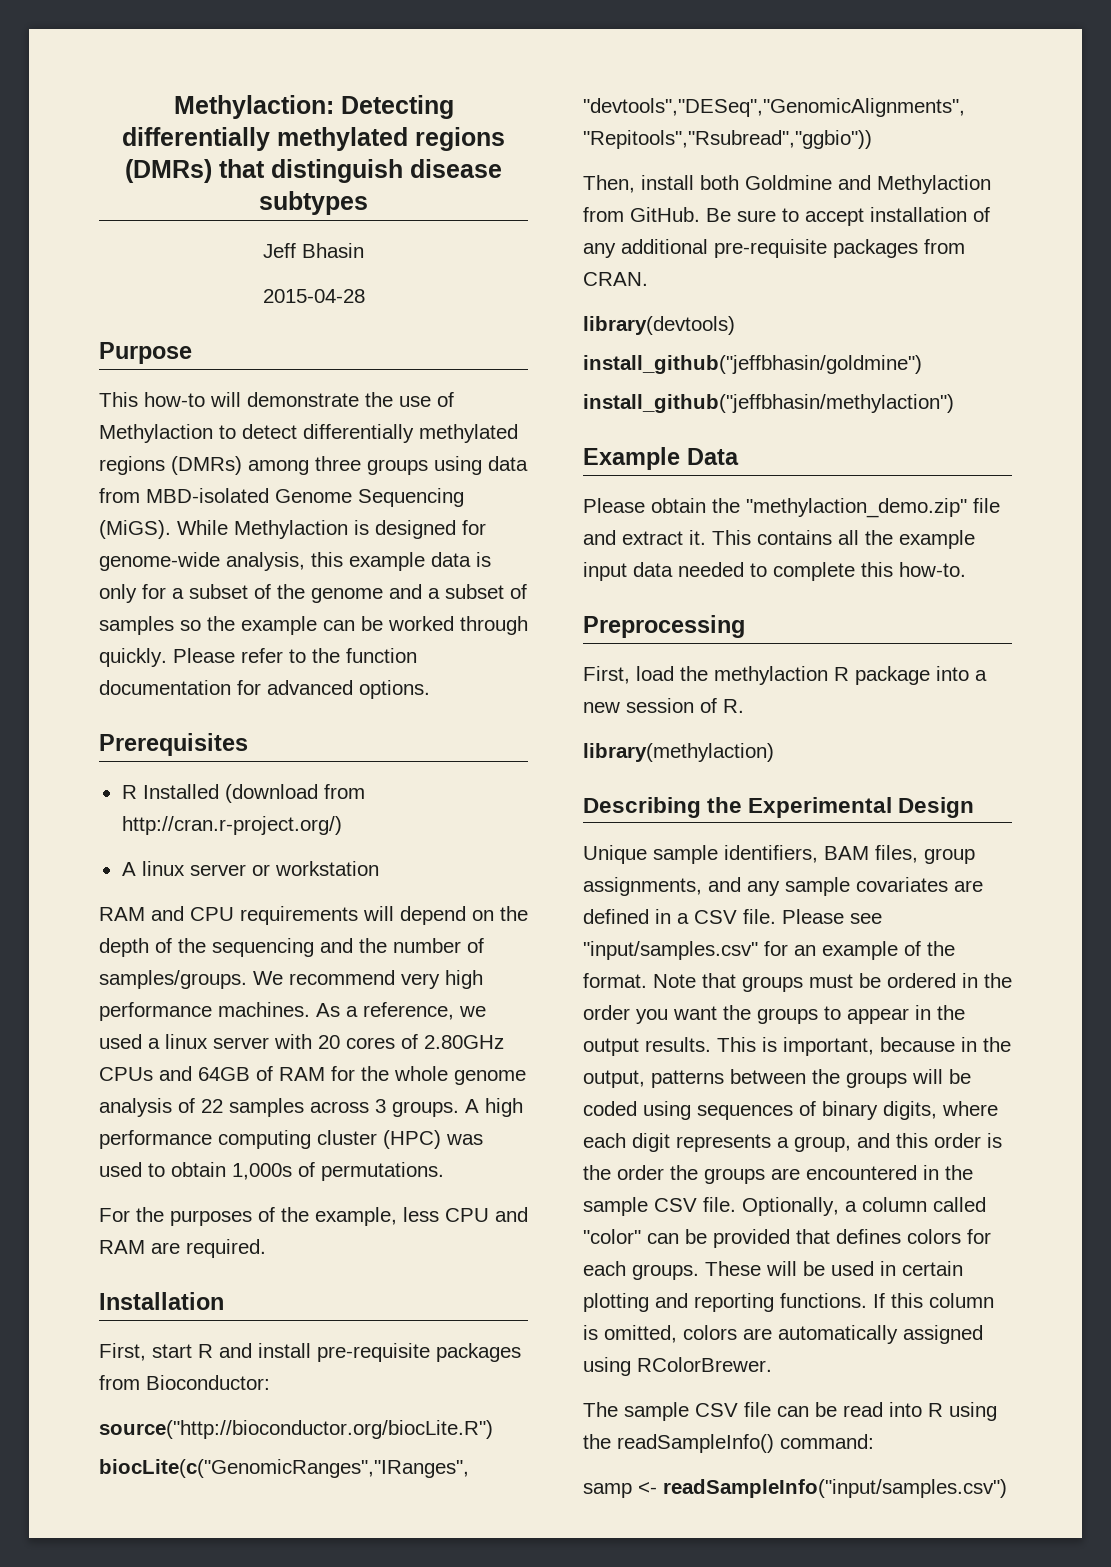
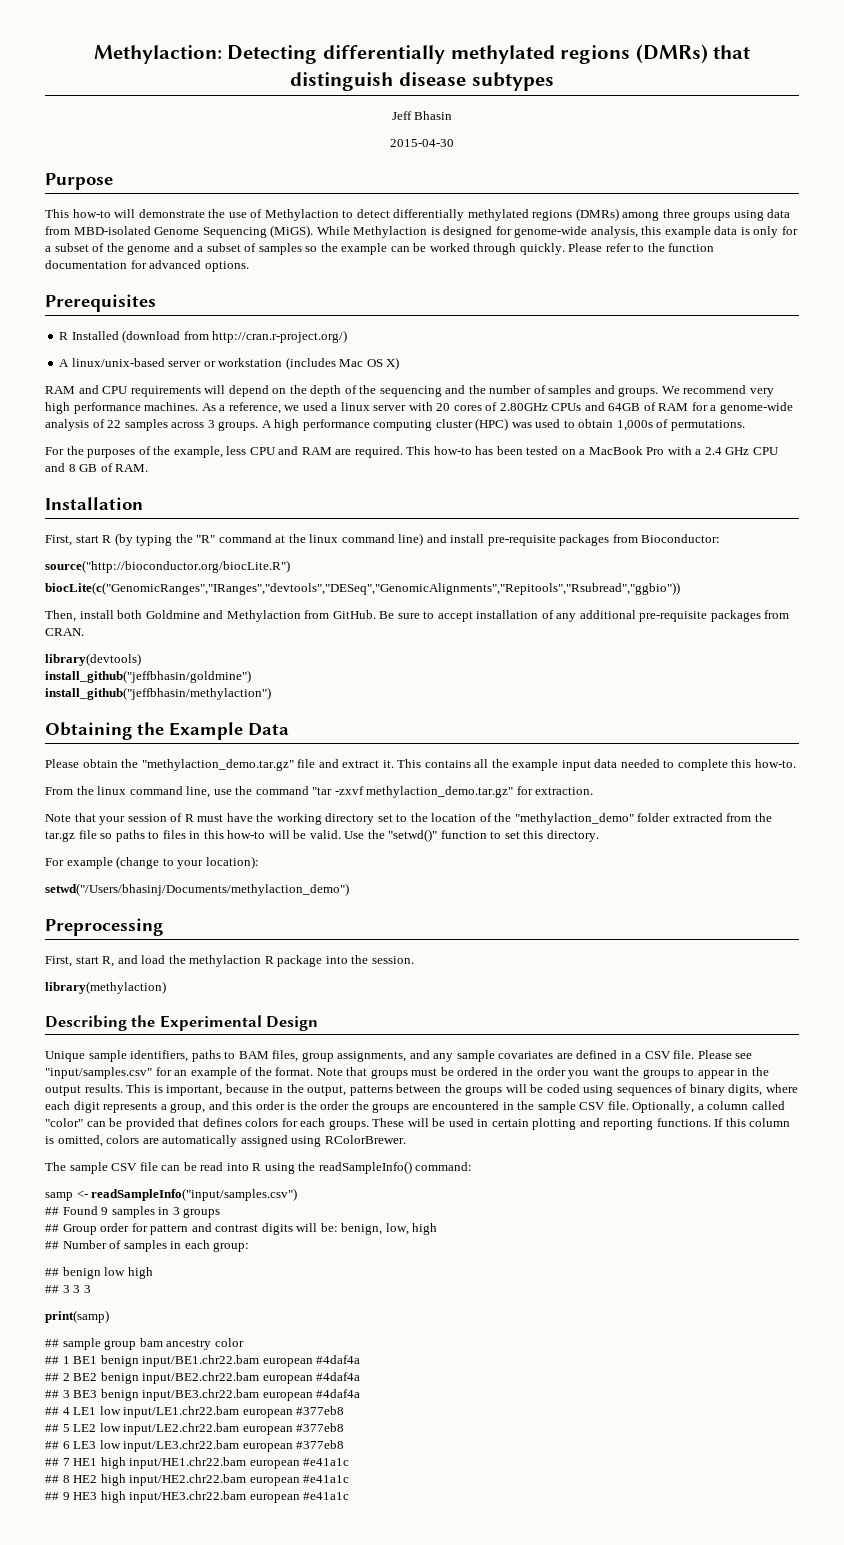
- 2015-04-28
+ 2015-04-30
- A linux server or workstation
+ A linux/unix-based server or workstation (includes Mac OS X)
- RAM and CPU requirements will depend on the depth of the sequencing and the number of samples/groups.
+ RAM and CPU requirements will depend on the depth of the sequencing and the number of samples and groups.
- As a reference, we used a linux server with 20 cores of 2.80GHz CPUs and 64GB of RAM for the whole genome analysis of 22 samples across 3 groups.
+ As a reference, we used a linux server with 20 cores of 2.80GHz CPUs and 64GB of RAM for a genome-wide analysis of 22 samples across 3 groups.
- For the purposes of the example, less CPU and RAM are required.
+ For the purposes of the example, less CPU and RAM are required. This how-to has been tested on a MacBook Pro with a 2.4 GHz CPU and 8 GB of RAM.
  Installation
- First, start R and install pre-requisite packages from Bioconductor:
+ First, start R (by typing the "R" command at the linux command line) and install pre-requisite packages from Bioconductor:
- Example Data
+ Obtaining the Example Data
- Please obtain the "methylaction_demo.zip" file and extract it.
+ Please obtain the "methylaction_demo.tar.gz" file and extract it.
+ From the linux command line, use the command "tar -zxvf methylaction_demo.tar.gz" for extraction.
+ Note that your session of R must have the working directory set to the location of the "methylaction_demo" folder extracted from the tar.gz file so paths to files in this how-to will be valid. Use the "setwd()" function to set this directory.
+ For example (change to your location):
+ setwd("/Users/bhasinj/Documents/methylaction_demo")
- First, load the methylaction R package into a new session of R.
+ First, start R, and load the methylaction R package into the session.
- Unique sample identifiers, BAM files, group assignments, and any sample covariates are defined in a CSV file.
+ Unique sample identifiers, paths to BAM files, group assignments, and any sample covariates are defined in a CSV file.
+ ## Found 9 samples in 3 groups
+ ## Group order for pattern and contrast digits will be: benign, low, high
+ ## Number of samples in each group:
+ ## benign low high
+ ## 3 3 3
+ print(samp)
+ ## sample group bam ancestry color
+ ## 1 BE1 benign input/BE1.chr22.bam european #4daf4a
+ ## 2 BE2 benign input/BE2.chr22.bam european #4daf4a
+ ## 3 BE3 benign input/BE3.chr22.bam european #4daf4a
+ ## 4 LE1 low input/LE1.chr22.bam european #377eb8
+ ## 5 LE2 low input/LE2.chr22.bam european #377eb8
+ ## 6 LE3 low input/LE3.chr22.bam european #377eb8
+ ## 7 HE1 high input/HE1.chr22.bam european #e41a1c
+ ## 8 HE2 high input/HE2.chr22.bam european #e41a1c
+ ## 9 HE3 high input/HE3.chr22.bam european #e41a1c

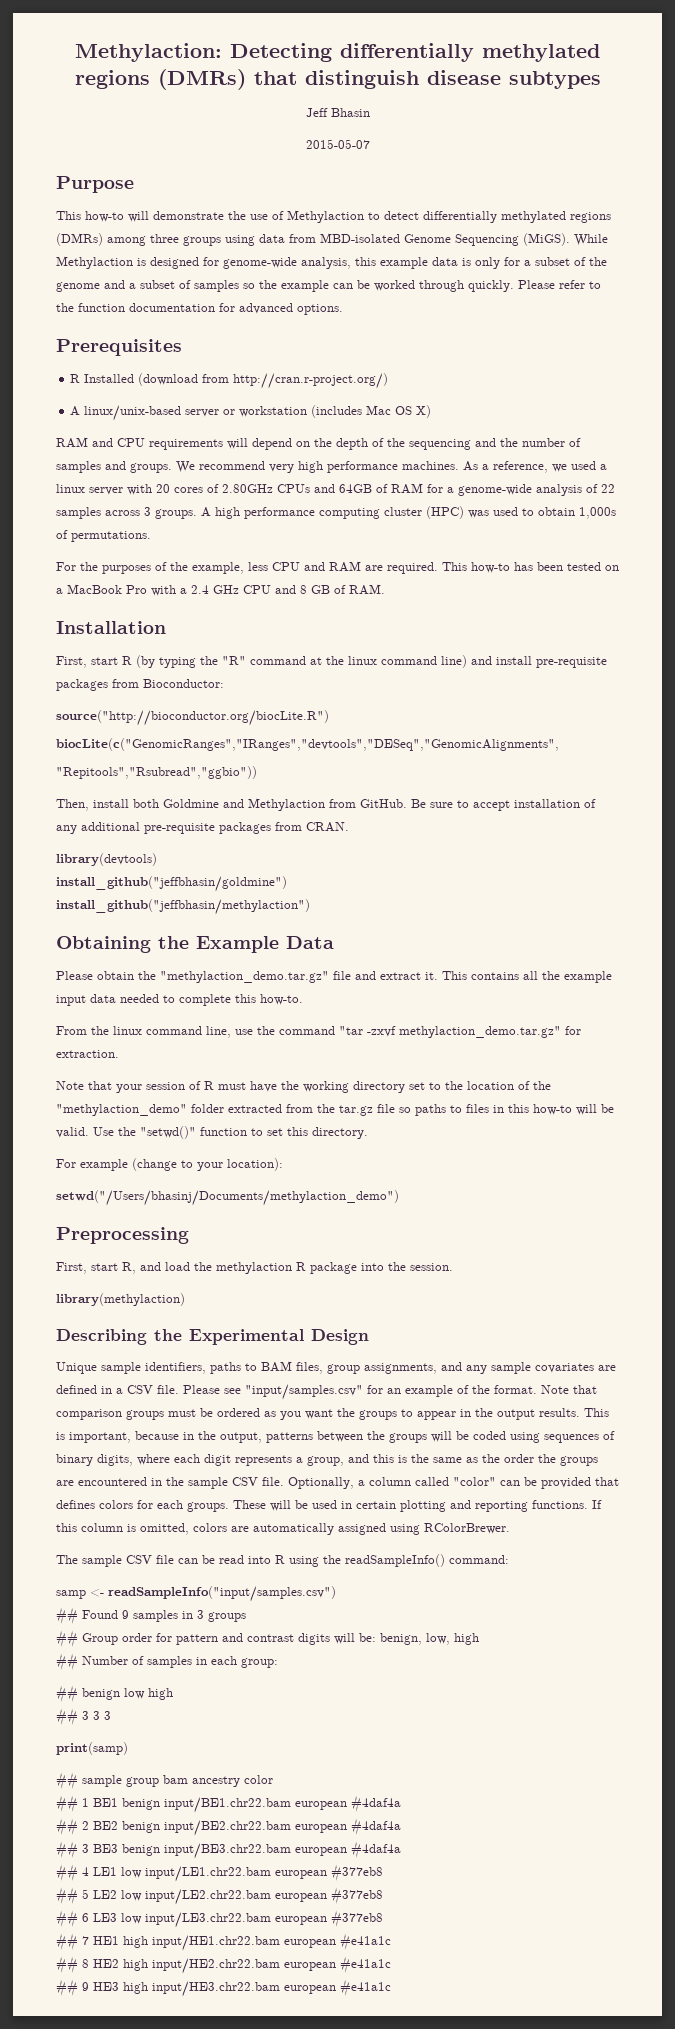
- 2015-04-30
+ 2015-05-07
- biocLite(c("GenomicRanges","IRanges","devtools","DESeq","GenomicAlignments","Repitools","Rsubread","ggbio"))
+ biocLite(c("GenomicRanges","IRanges","devtools","DESeq","GenomicAlignments",
+ "Repitools","Rsubread","ggbio"))
- Note that groups must be ordered in the order you want the groups to appear in the output results.
+ Note that comparison groups must be ordered as you want the groups to appear in the output results.
- This is important, because in the output, patterns between the groups will be coded using sequences of binary digits, where each digit represents a group, and this order is the order the groups are encountered in the sample CSV file.
+ This is important, because in the output, patterns between the groups will be coded using sequences of binary digits, where each digit represents a group, and this is the same as the order the groups are encountered in the sample CSV file.

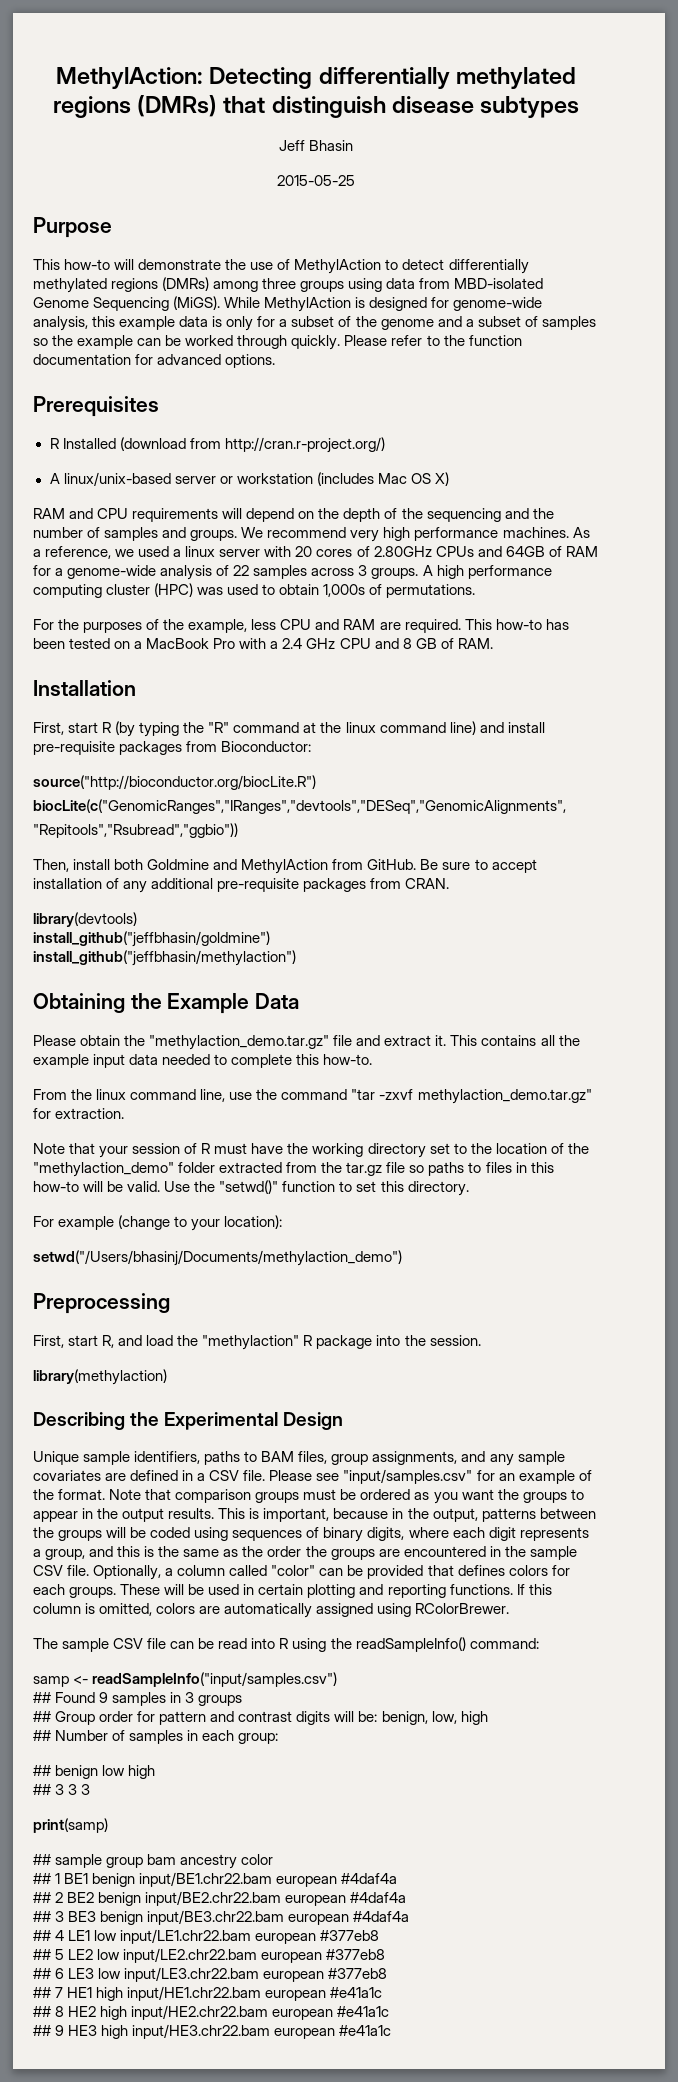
- Methylaction: Detecting differentially methylated regions (DMRs) that distinguish disease subtypes
+ MethylAction: Detecting differentially methylated regions (DMRs) that distinguish disease subtypes
- 2015-05-07
+ 2015-05-25
- This how-to will demonstrate the use of Methylaction to detect differentially methylated regions (DMRs) among three groups using data from MBD-isolated Genome Sequencing (MiGS).
+ This how-to will demonstrate the use of MethylAction to detect differentially methylated regions (DMRs) among three groups using data from MBD-isolated Genome Sequencing (MiGS).
- While Methylaction is designed for genome-wide analysis, this example data is only for a subset of the genome and a subset of samples so the example can be worked through quickly.
+ While MethylAction is designed for genome-wide analysis, this example data is only for a subset of the genome and a subset of samples so the example can be worked through quickly.
- Then, install both Goldmine and Methylaction from GitHub.
+ Then, install both Goldmine and MethylAction from GitHub.
- First, start R, and load the methylaction R package into the session.
+ First, start R, and load the "methylaction" R package into the session.

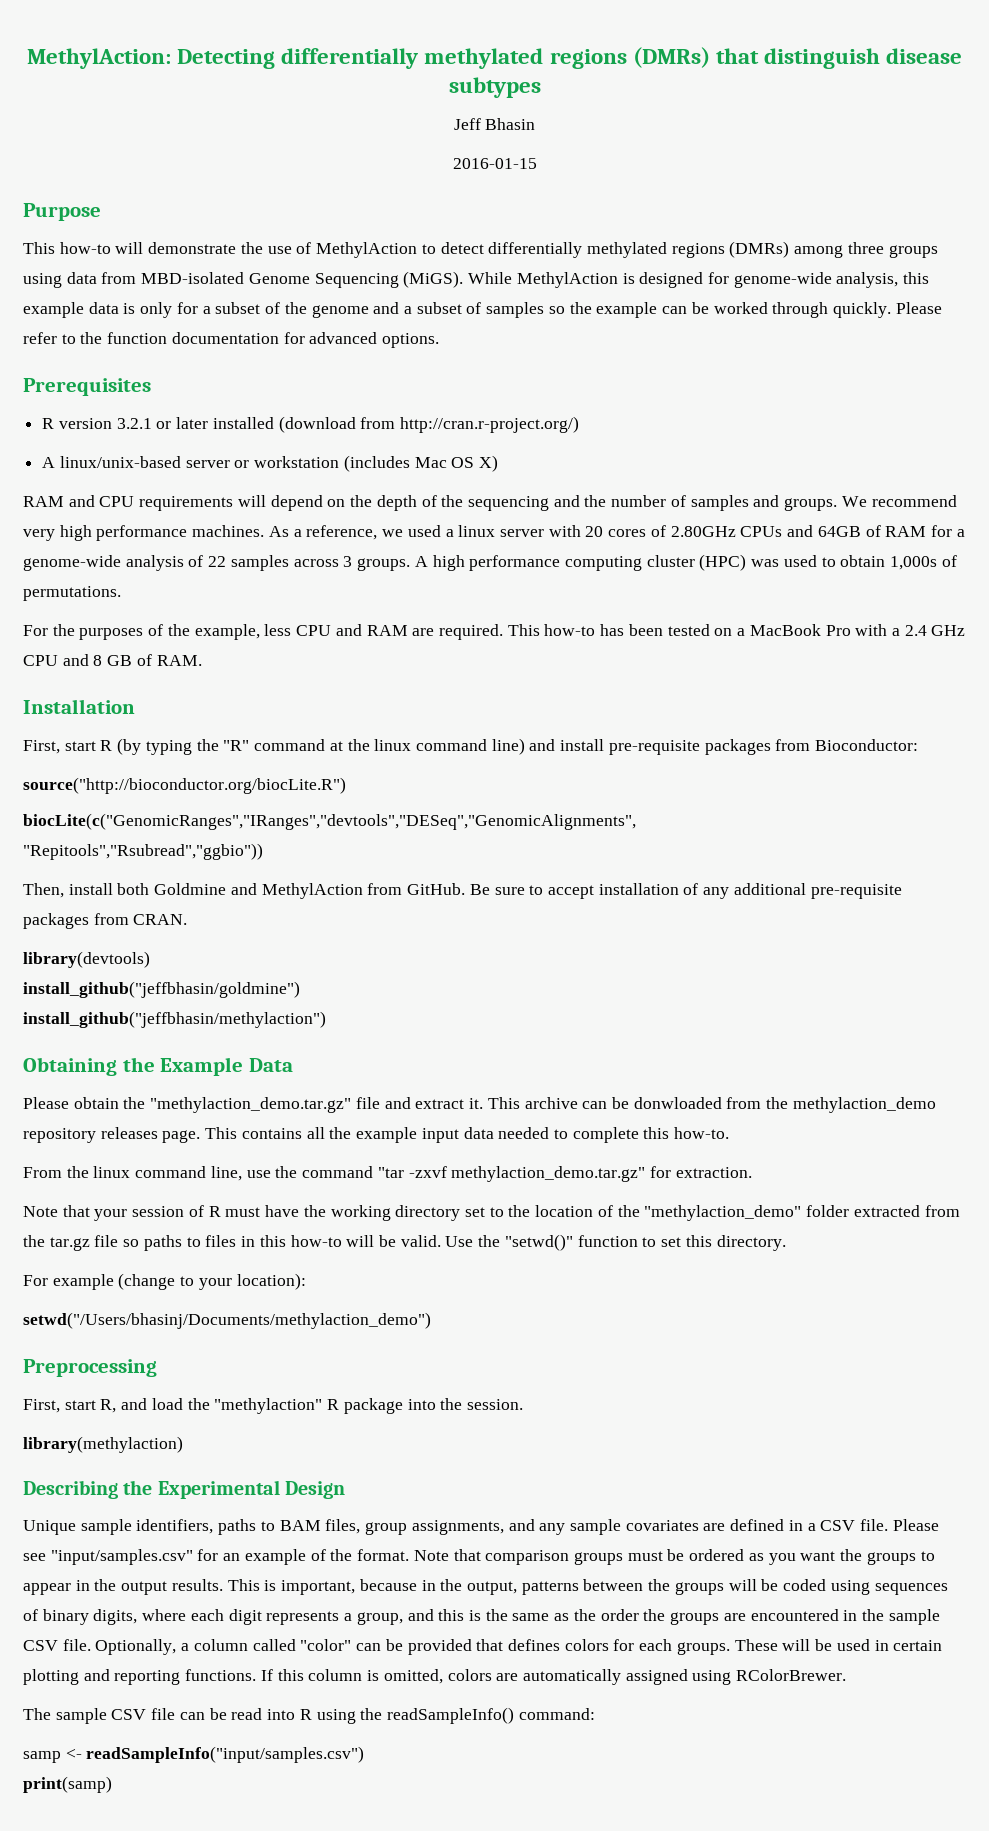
- 2015-05-25
+ 2016-01-15
- R Installed (download from http://cran.r-project.org/)
+ R version 3.2.1 or later installed (download from http://cran.r-project.org/)
- This contains all the example input data needed to complete this how-to.
+ This archive can be donwloaded from the methylaction_demo repository releases page. This contains all the example input data needed to complete this how-to.
- ## Found 9 samples in 3 groups
- ## Group order for pattern and contrast digits will be: benign, low, high
- ## Number of samples in each group:
- ## benign low high
- ## 3 3 3
  print(samp)
- ## sample group bam ancestry color
- ## 1 BE1 benign input/BE1.chr22.bam european #4daf4a
- ## 2 BE2 benign input/BE2.chr22.bam european #4daf4a
- ## 3 BE3 benign input/BE3.chr22.bam european #4daf4a
- ## 4 LE1 low input/LE1.chr22.bam european #377eb8
- ## 5 LE2 low input/LE2.chr22.bam european #377eb8
- ## 6 LE3 low input/LE3.chr22.bam european #377eb8
- ## 7 HE1 high input/HE1.chr22.bam european #e41a1c
- ## 8 HE2 high input/HE2.chr22.bam european #e41a1c
- ## 9 HE3 high input/HE3.chr22.bam european #e41a1c

